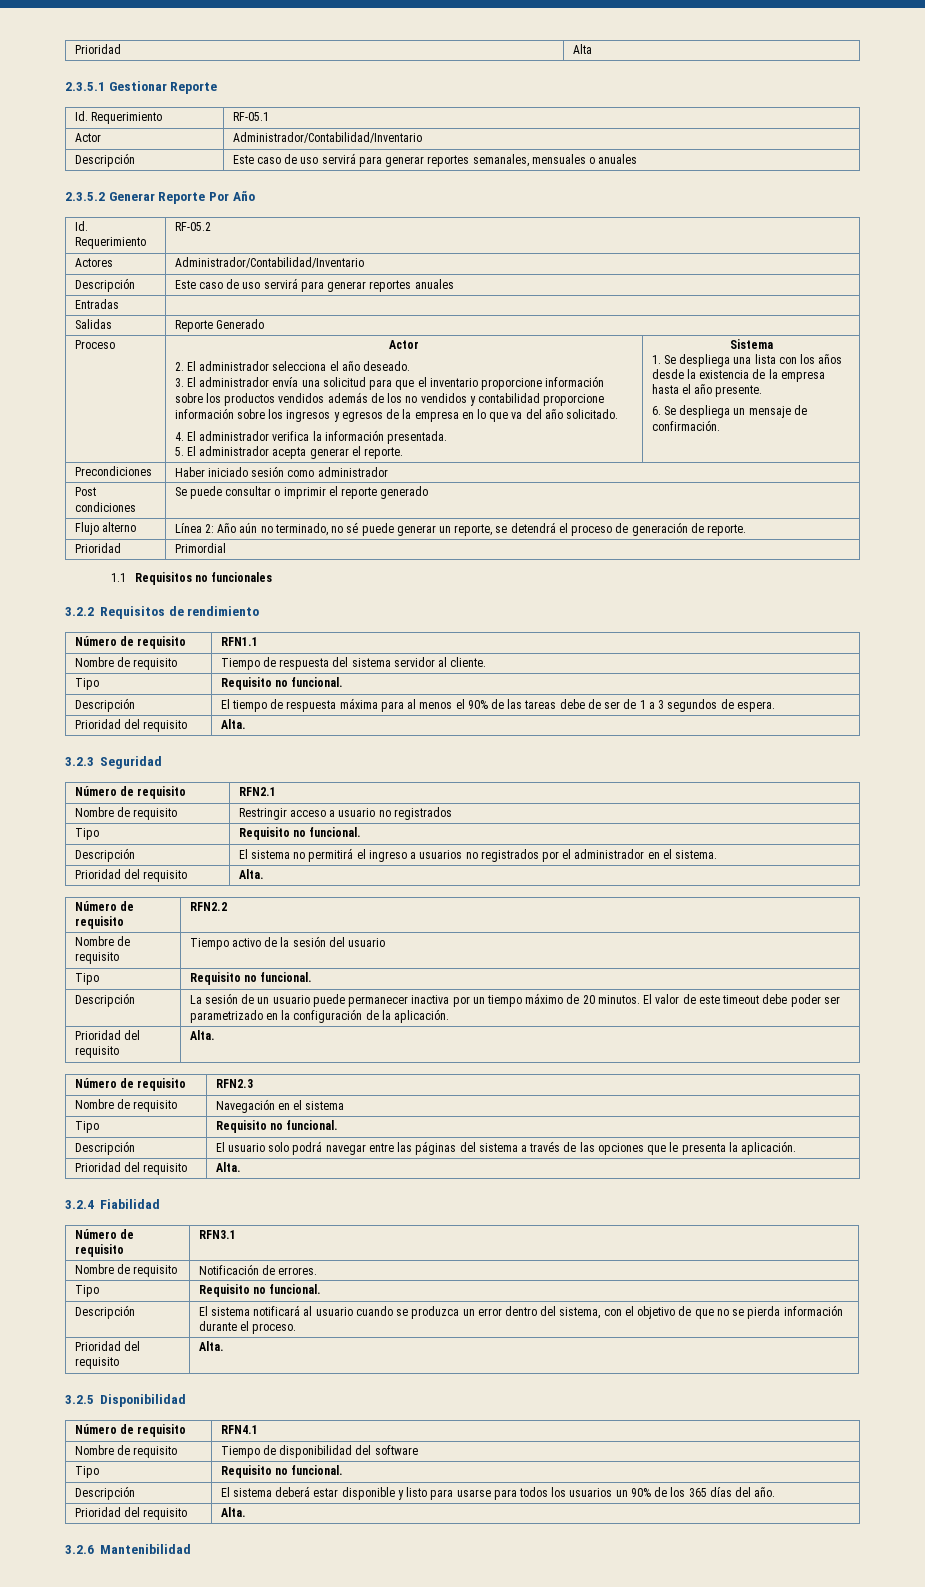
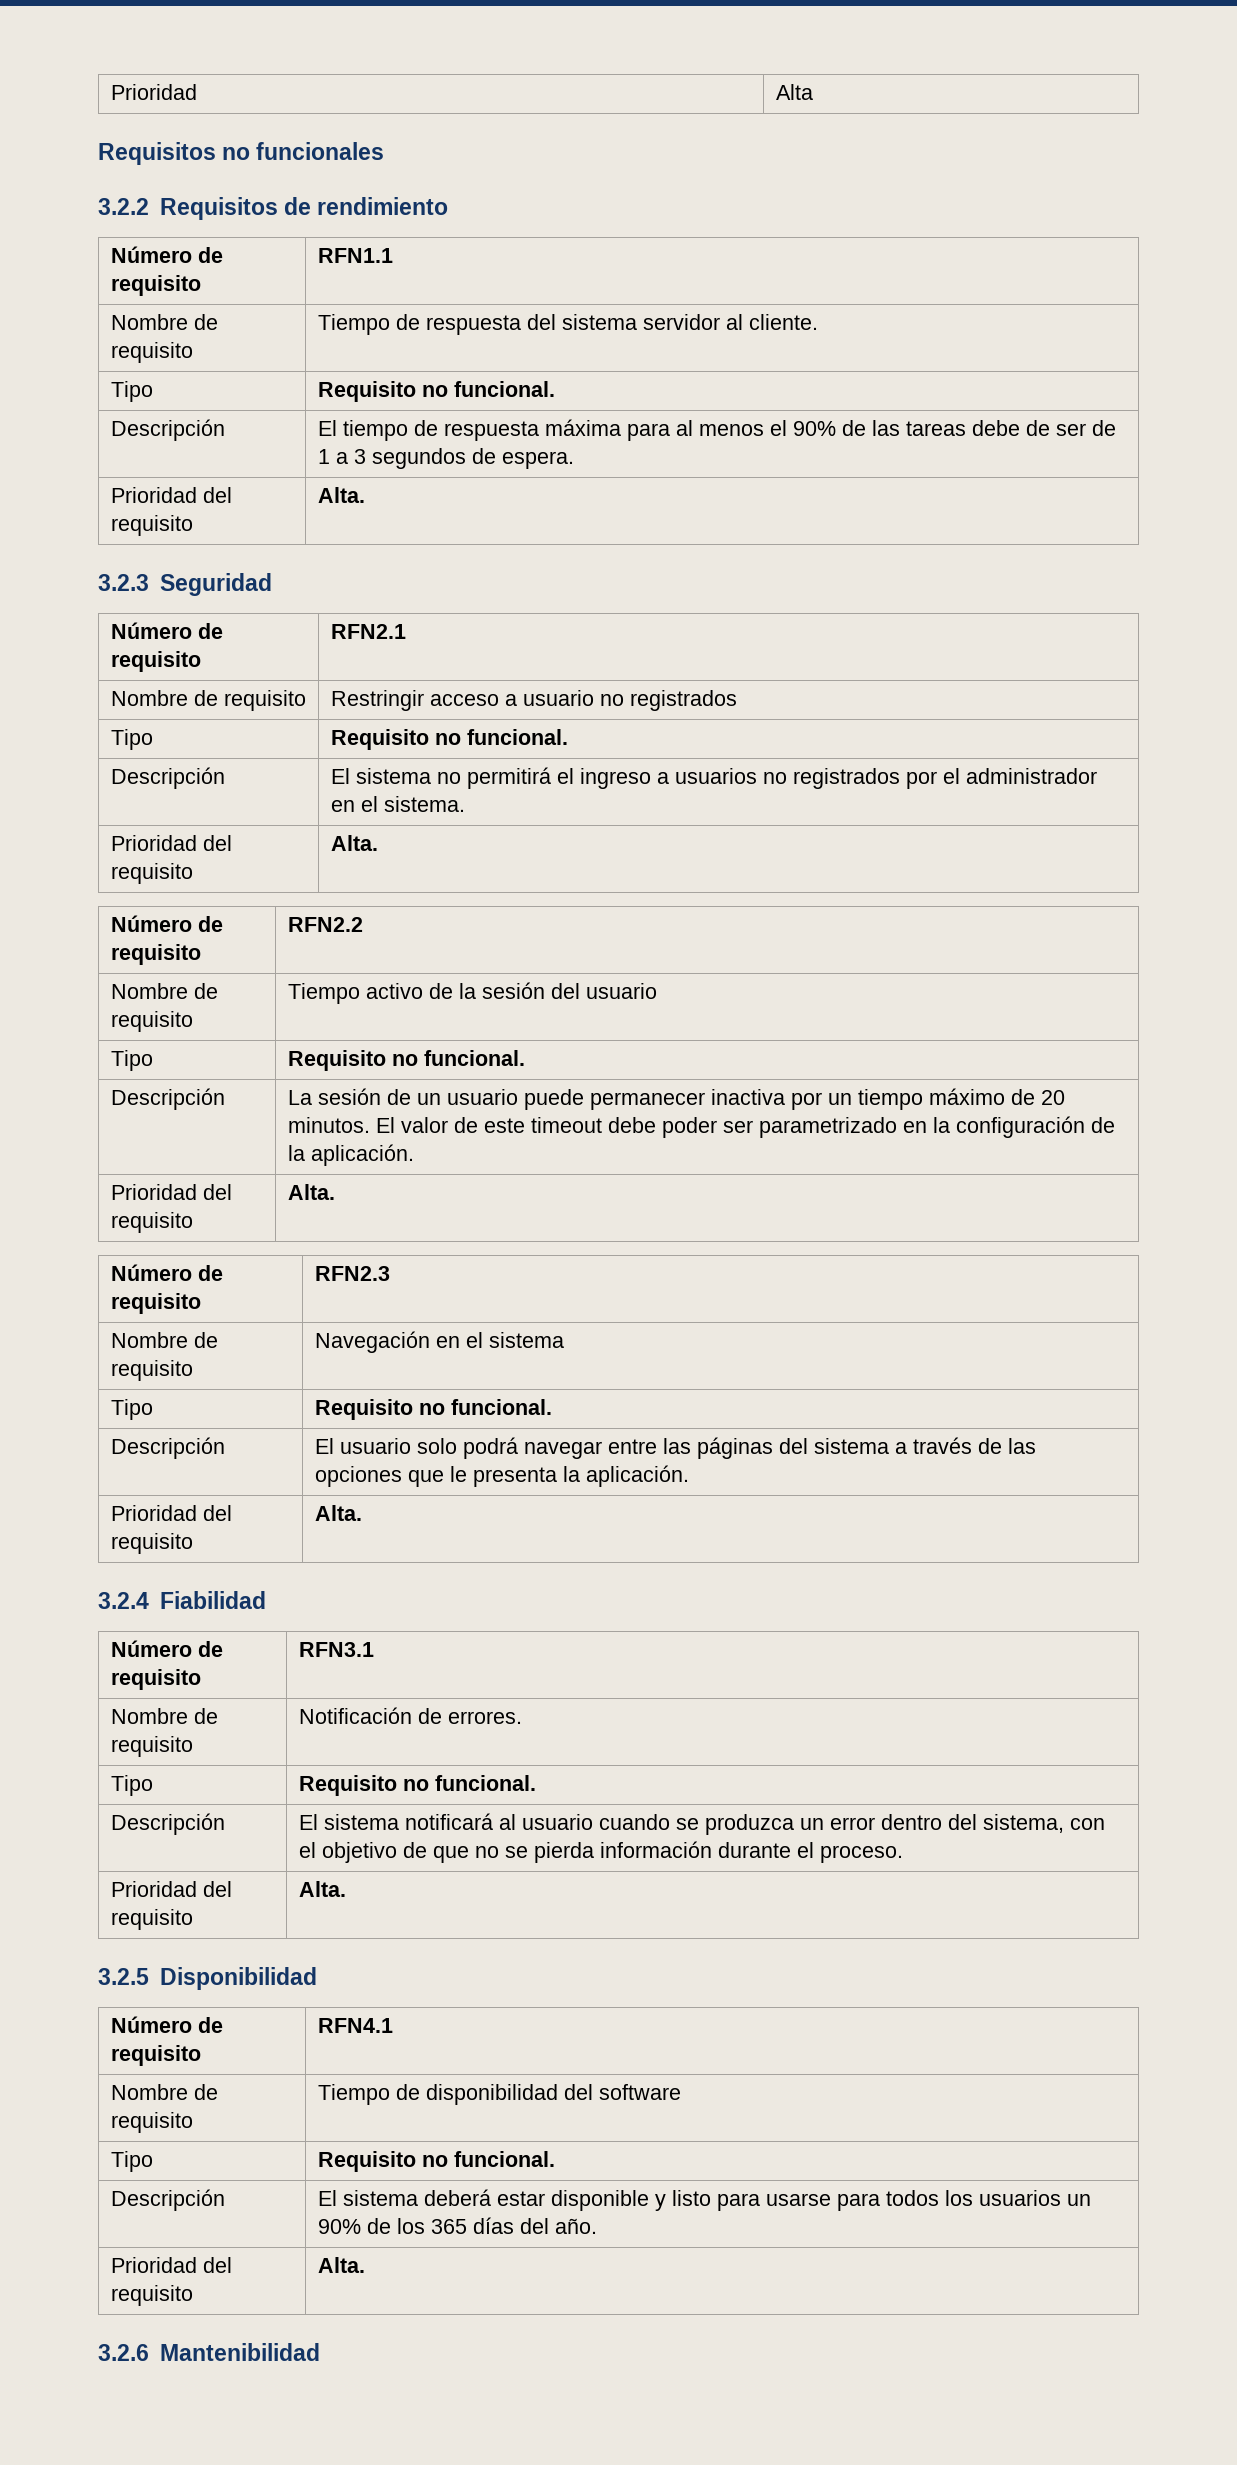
- 2.3.5.1 Gestionar Reporte
- Id. Requerimiento | RF-05.1
- Actor | Administrador/Contabilidad/Inventario
- Descripción | Este caso de uso servirá para generar reportes semanales, mensuales o anuales
- 2.3.5.2 Generar Reporte Por Año
- Id. Requerimiento | RF-05.2
- Actores | Administrador/Contabilidad/Inventario
- Descripción | Este caso de uso servirá para generar reportes anuales
- Entradas |
- Salidas | Reporte Generado
- Proceso | Actor
- 2. El administrador selecciona el año deseado.
- 3. El administrador envía una solicitud para que el inventario proporcione información sobre los productos vendidos además de los no vendidos y contabilidad proporcione información sobre los ingresos y egresos de la empresa en lo que va del año solicitado.
- 4. El administrador verifica la información presentada.
- 5. El administrador acepta generar el reporte. | Sistema
- 1. Se despliega una lista con los años desde la existencia de la empresa hasta el año presente.
- 6. Se despliega un mensaje de confirmación.
- Precondiciones | Haber iniciado sesión como administrador
- Post condiciones | Se puede consultar o imprimir el reporte generado
- Flujo alterno | Línea 2: Año aún no terminado, no sé puede generar un reporte, se detendrá el proceso de generación de reporte.
- Prioridad | Primordial
- 1.1 Requisitos no funcionales
+ Requisitos no funcionales

